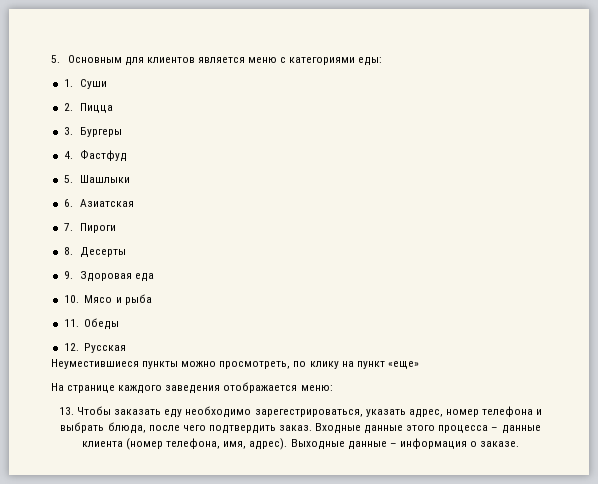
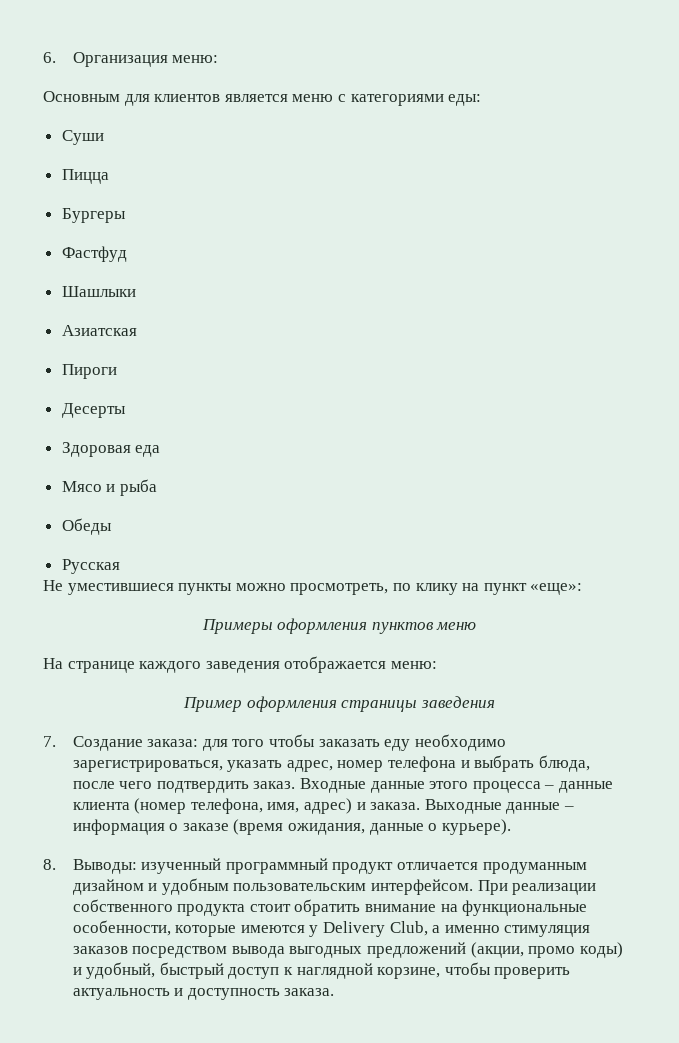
- 5. Основным для клиентов является меню с категориями еды:
+ 6. Организация меню:
+ Основным для клиентов является меню с категориями еды:
- 1. Суши
+ Суши
- 2. Пицца
+ Пицца
- 3. Бургеры
+ Бургеры
- 4. Фастфуд
+ Фастфуд
- 5. Шашлыки
+ Шашлыки
- 6. Азиатская
+ Азиатская
- 7. Пироги
+ Пироги
- 8. Десерты
+ Десерты
- 9. Здоровая еда
+ Здоровая еда
- 10. Мясо и рыба
+ Мясо и рыба
- 11. Обеды
+ Обеды
- 12. Русская
+ Русская
- Неуместившиеся пункты можно просмотреть, по клику на пункт «еще»
+ Не уместившиеся пункты можно просмотреть, по клику на пункт «еще»:
+ Примеры оформления пунктов меню
- 13. Чтобы заказать еду необходимо зарегестрироваться, указать адрес, номер телефона и выбрать блюда, после чего подтвердить заказ.
+ Пример оформления страницы заведения
+ 7. Создание заказа: для того чтобы заказать еду необходимо зарегистрироваться, указать адрес, номер телефона и выбрать блюда, после чего подтвердить заказ.
- Входные данные этого процесса – данные клиента (номер телефона, имя, адрес).
+ Входные данные этого процесса – данные клиента (номер телефона, имя, адрес) и заказа.
- Выходные данные – информация о заказе.
+ Выходные данные – информация о заказе (время ожидания, данные о курьере).
+ 8. Выводы: изученный программный продукт отличается продуманным дизайном и удобным пользовательским интерфейсом. При реализации собственного продукта стоит обратить внимание на функциональные особенности, которые имеются у Delivery Club, а именно стимуляция заказов посредством вывода выгодных предложений (акции, промо коды) и удобный, быстрый доступ к наглядной корзине, чтобы проверить актуальность и доступность заказа.

